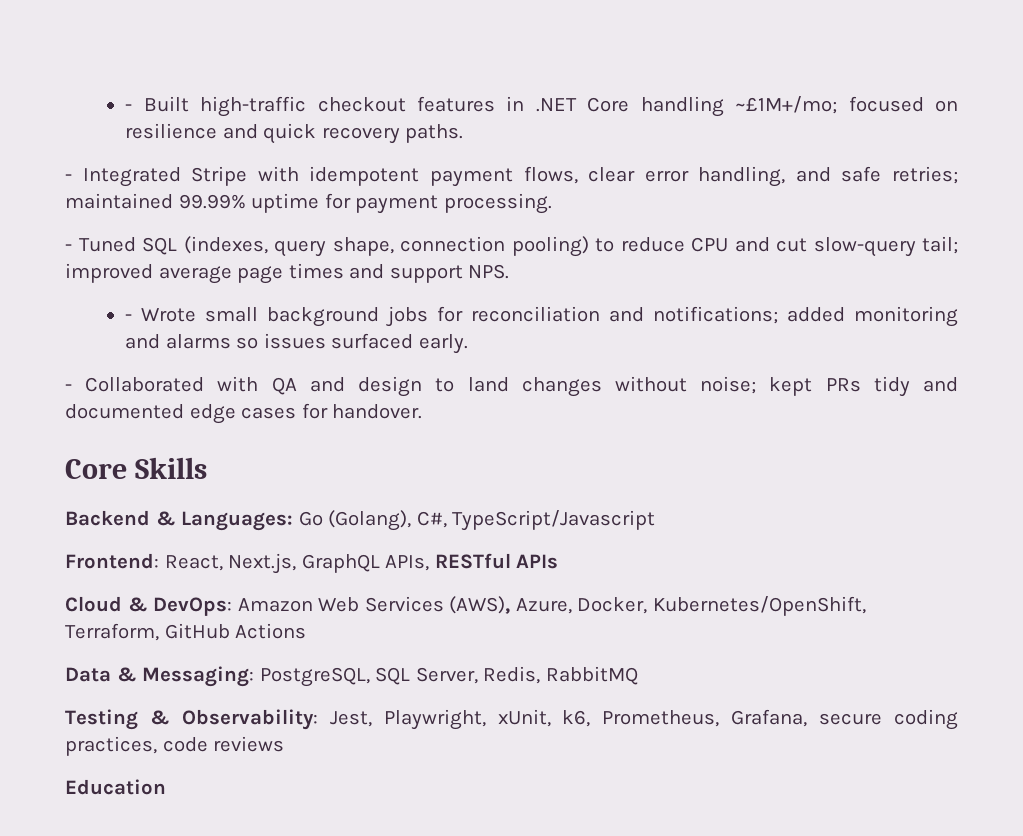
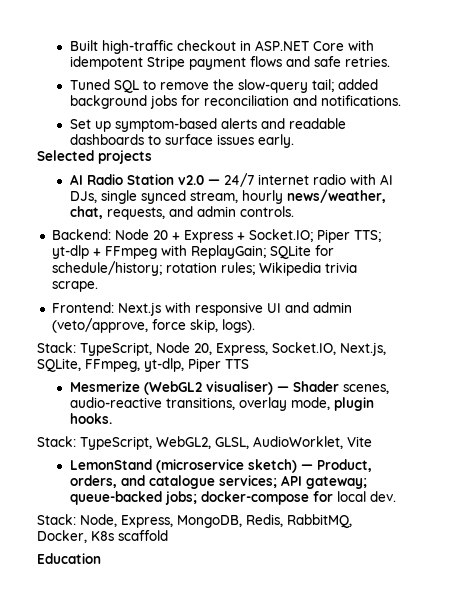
- - Built high-traffic checkout features in .NET Core handling ~£1M+/mo; focused on resilience and quick recovery paths.
- - Integrated Stripe with idempotent payment flows, clear error handling, and safe retries; maintained 99.99% uptime for payment processing.
- - Tuned SQL (indexes, query shape, connection pooling) to reduce CPU and cut slow-query tail; improved average page times and support NPS.
- - Wrote small background jobs for reconciliation and notifications; added monitoring and alarms so issues surfaced early.
- - Collaborated with QA and design to land changes without noise; kept PRs tidy and documented edge cases for handover.
- Core Skills
- Backend & Languages: Go (Golang), C#, TypeScript/Javascript
- Frontend: React, Next.js, GraphQL APIs, RESTful APIs
- Cloud & DevOps: Amazon Web Services (AWS), Azure, Docker, Kubernetes/OpenShift, Terraform, GitHub Actions
- Data & Messaging: PostgreSQL, SQL Server, Redis, RabbitMQ
- Testing & Observability: Jest, Playwright, xUnit, k6, Prometheus, Grafana, secure coding practices, code reviews
+ Built high-traffic checkout in ASP.NET Core with idempotent Stripe payment flows and safe retries.
+ Tuned SQL to remove the slow-query tail; added background jobs for reconciliation and notifications.
+ Set up symptom-based alerts and readable dashboards to surface issues early.
+ Selected projects
+ AI Radio Station v2.0 — 24/7 internet radio with AI DJs, single synced stream, hourly news/weather, chat, requests, and admin controls.
+ Backend: Node 20 + Express + Socket.IO; Piper TTS; yt-dlp + FFmpeg with ReplayGain; SQLite for schedule/history; rotation rules; Wikipedia trivia scrape.
+ Frontend: Next.js with responsive UI and admin (veto/approve, force skip, logs).
+ Stack: TypeScript, Node 20, Express, Socket.IO, Next.js, SQLite, FFmpeg, yt-dlp, Piper TTS
+ Mesmerize (WebGL2 visualiser) — Shader scenes, audio-reactive transitions, overlay mode, plugin hooks.
+ Stack: TypeScript, WebGL2, GLSL, AudioWorklet, Vite
+ LemonStand (microservice sketch) — Product, orders, and catalogue services; API gateway; queue-backed jobs; docker-compose for local dev.
+ Stack: Node, Express, MongoDB, Redis, RabbitMQ, Docker, K8s scaffold

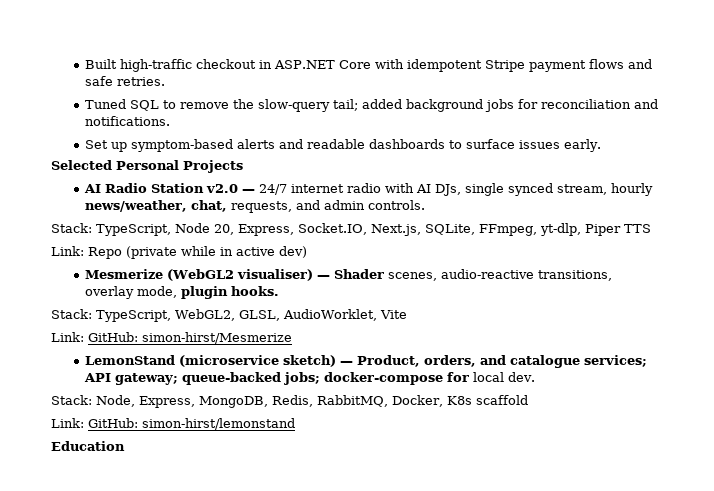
- Selected projects
+ Selected Personal Projects
- Backend: Node 20 + Express + Socket.IO; Piper TTS; yt-dlp + FFmpeg with ReplayGain; SQLite for schedule/history; rotation rules; Wikipedia trivia scrape.
- Frontend: Next.js with responsive UI and admin (veto/approve, force skip, logs).
+ Link: Repo (private while in active dev)
+ Link: GitHub: simon-hirst/Mesmerize
+ Link: GitHub: simon-hirst/lemonstand

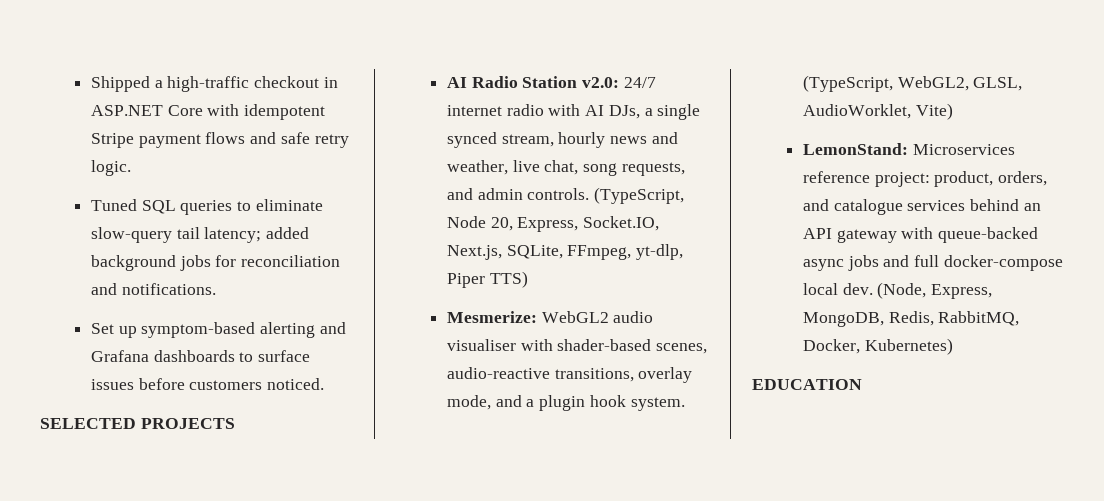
- Built high-traffic checkout in ASP.NET Core with idempotent Stripe payment flows and safe retries.
+ Shipped a high-traffic checkout in ASP.NET Core with idempotent Stripe payment flows and safe retry logic.
- Tuned SQL to remove the slow-query tail; added background jobs for reconciliation and notifications.
+ Tuned SQL queries to eliminate slow-query tail latency; added background jobs for reconciliation and notifications.
- Set up symptom-based alerts and readable dashboards to surface issues early.
- Selected Personal Projects
+ Set up symptom-based alerting and Grafana dashboards to surface issues before customers noticed.
+ SELECTED PROJECTS
- AI Radio Station v2.0 — 24/7 internet radio with AI DJs, single synced stream, hourly news/weather, chat, requests, and admin controls.
- Stack: TypeScript, Node 20, Express, Socket.IO, Next.js, SQLite, FFmpeg, yt-dlp, Piper TTS
- Link: Repo (private while in active dev)
- Mesmerize (WebGL2 visualiser) — Shader scenes, audio-reactive transitions, overlay mode, plugin hooks.
- Stack: TypeScript, WebGL2, GLSL, AudioWorklet, Vite
- Link: GitHub: simon-hirst/Mesmerize
- LemonStand (microservice sketch) — Product, orders, and catalogue services; API gateway; queue-backed jobs; docker-compose for local dev.
- Stack: Node, Express, MongoDB, Redis, RabbitMQ, Docker, K8s scaffold
- Link: GitHub: simon-hirst/lemonstand
- Education
+ AI Radio Station v2.0: 24/7 internet radio with AI DJs, a single synced stream, hourly news and weather, live chat, song requests, and admin controls. (TypeScript, Node 20, Express, Socket.IO, Next.js, SQLite, FFmpeg, yt-dlp, Piper TTS)
+ Mesmerize: WebGL2 audio visualiser with shader-based scenes, audio-reactive transitions, overlay mode, and a plugin hook system. (TypeScript, WebGL2, GLSL, AudioWorklet, Vite)
+ LemonStand: Microservices reference project: product, orders, and catalogue services behind an API gateway with queue-backed async jobs and full docker-compose local dev. (Node, Express, MongoDB, Redis, RabbitMQ, Docker, Kubernetes)
+ EDUCATION

